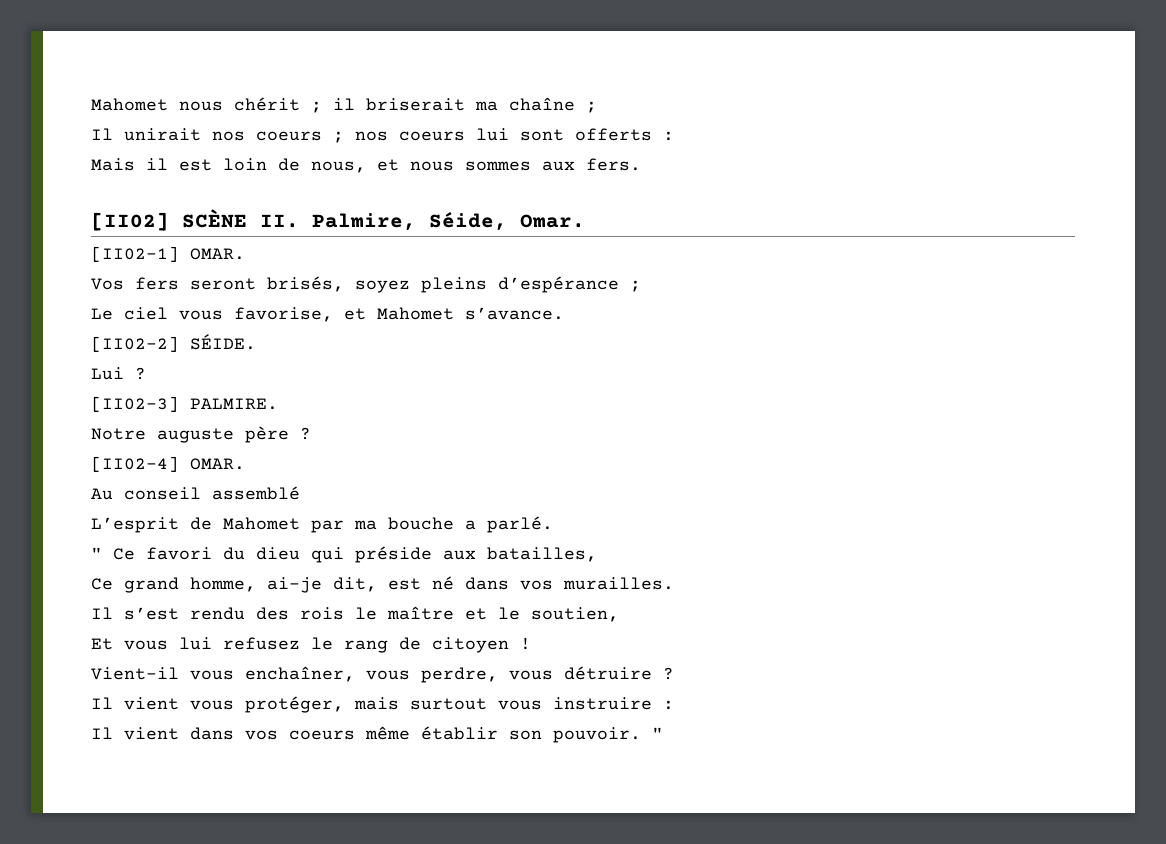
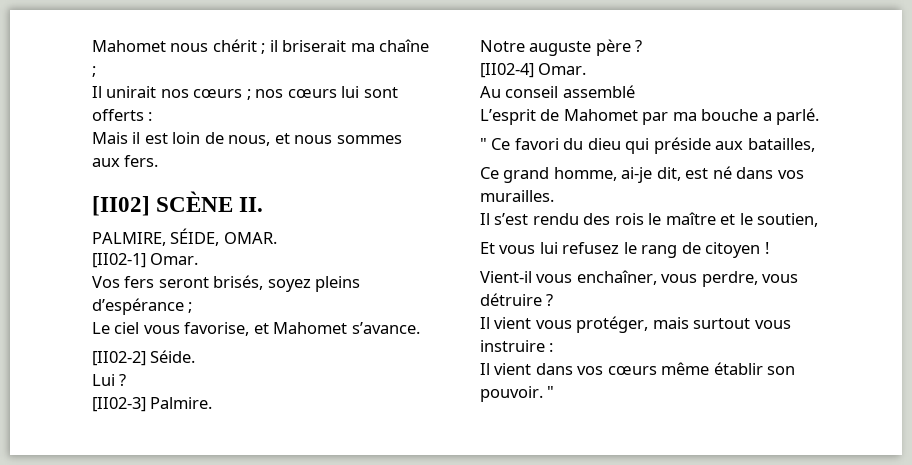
- Il unirait nos coeurs ; nos coeurs lui sont offerts :
+ Il unirait nos cœurs ; nos cœurs lui sont offerts :
- [II02] SCÈNE II. Palmire, Séide, Omar.
+ [II02] SCÈNE II.
+ PALMIRE, SÉIDE, OMAR.
- [II02-1] OMAR.
+ [II02-1] Omar.
- [II02-2] SÉIDE.
+ [II02-2] Séide.
- [II02-3] PALMIRE.
+ [II02-3] Palmire.
- [II02-4] OMAR.
+ [II02-4] Omar.
- Il vient dans vos coeurs même établir son pouvoir.
+ Il vient dans vos cœurs même établir son pouvoir.

